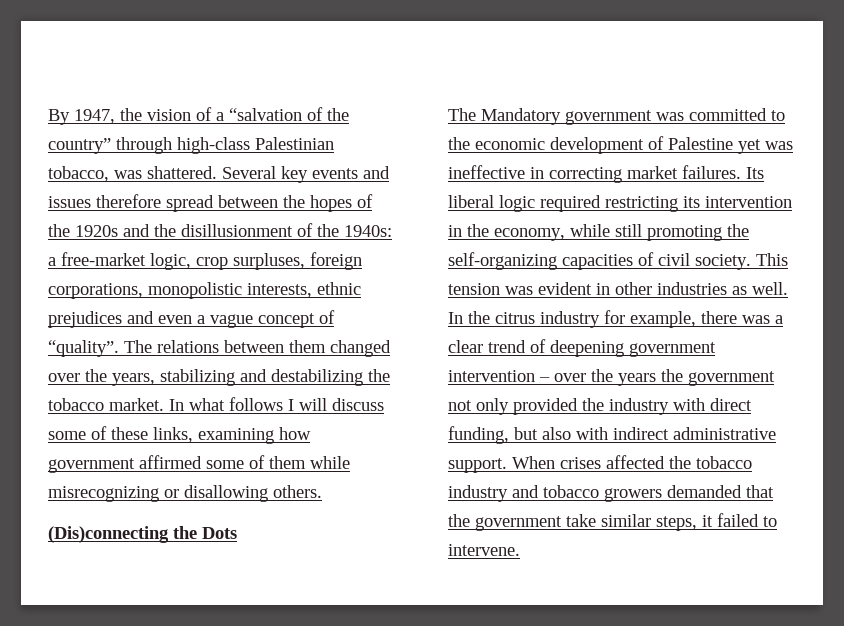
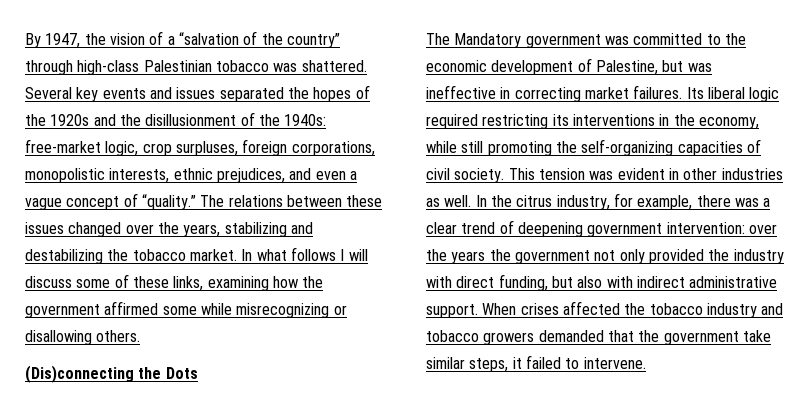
- By 1947, the vision of a “salvation of the country” through high-class Palestinian tobacco, was shattered.
+ By 1947, the vision of a “salvation of the country” through high-class Palestinian tobacco was shattered.
- Several key events and issues therefore spread between the hopes of the 1920s and the disillusionment of the 1940s: a free-market logic, crop surpluses, foreign corporations, monopolistic interests, ethnic prejudices and even a vague concept of “quality”.
+ Several key events and issues separated the hopes of the 1920s and the disillusionment of the 1940s: free-market logic, crop surpluses, foreign corporations, monopolistic interests, ethnic prejudices, and even a vague concept of “quality.”
- The relations between them changed over the years, stabilizing and destabilizing the tobacco market.
+ The relations between these issues changed over the years, stabilizing and destabilizing the tobacco market.
- In what follows I will discuss some of these links, examining how government affirmed some of them while misrecognizing or disallowing others.
+ In what follows I will discuss some of these links, examining how the government affirmed some while misrecognizing or disallowing others.
- The Mandatory government was committed to the economic development of Palestine yet was ineffective in correcting market failures.
+ The Mandatory government was committed to the economic development of Palestine, but was ineffective in correcting market failures.
- Its liberal logic required restricting its intervention in the economy, while still promoting the self-organizing capacities of civil society.
+ Its liberal logic required restricting its interventions in the economy, while still promoting the self-organizing capacities of civil society.
- In the citrus industry for example, there was a clear trend of deepening government intervention – over the years the government not only provided the industry with direct funding, but also with indirect administrative support.
+ In the citrus industry, for example, there was a clear trend of deepening government intervention: over the years the government not only provided the industry with direct funding, but also with indirect administrative support.

